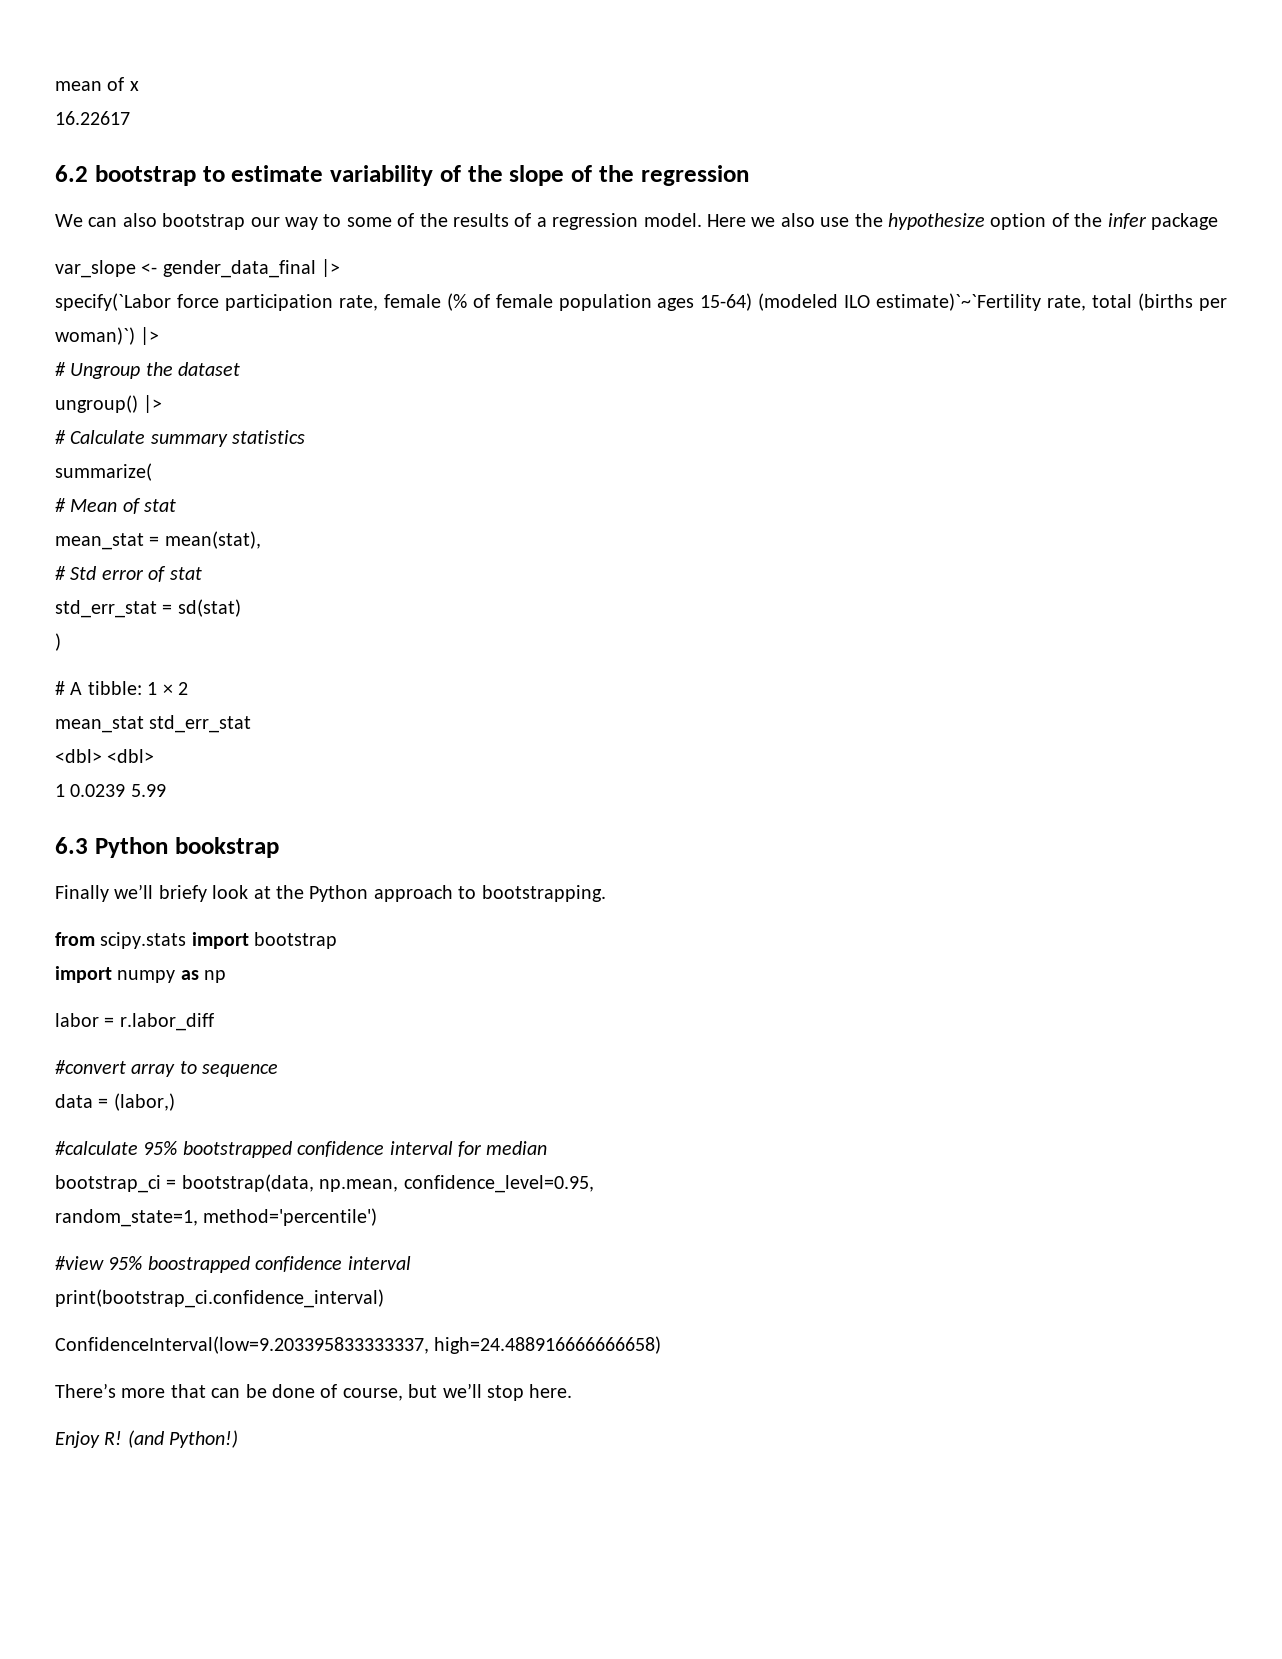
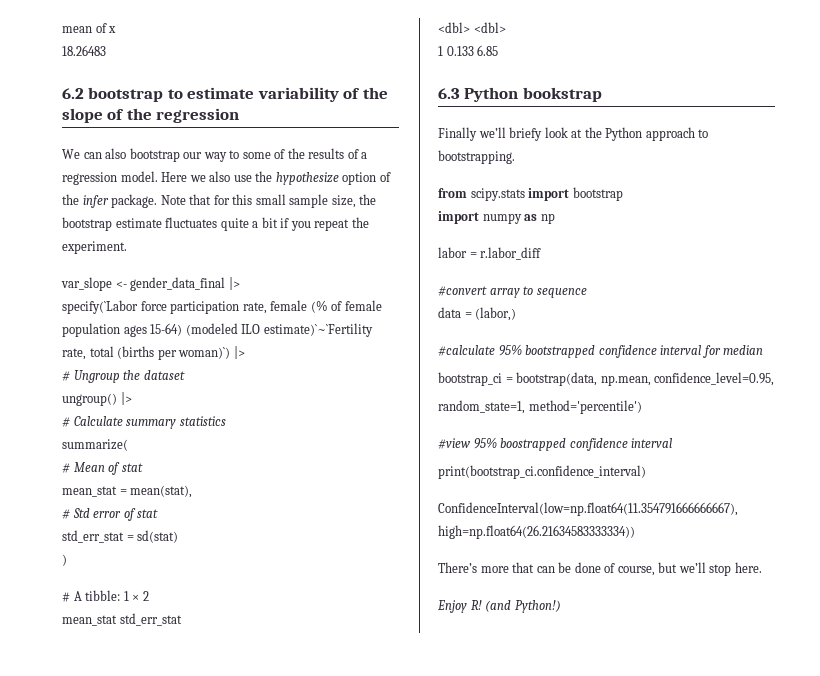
- 16.22617
+ 18.26483
- Here we also use the hypothesize option of the infer package
+ Here we also use the hypothesize option of the infer package. Note that for this small sample size, the bootstrap estimate fluctuates quite a bit if you repeat the experiment.
- 1 0.0239 5.99
+ 1 0.133 6.85
- ConfidenceInterval(low=9.203395833333337, high=24.488916666666658)
+ ConfidenceInterval(low=np.float64(11.354791666666667), high=np.float64(26.21634583333334))

